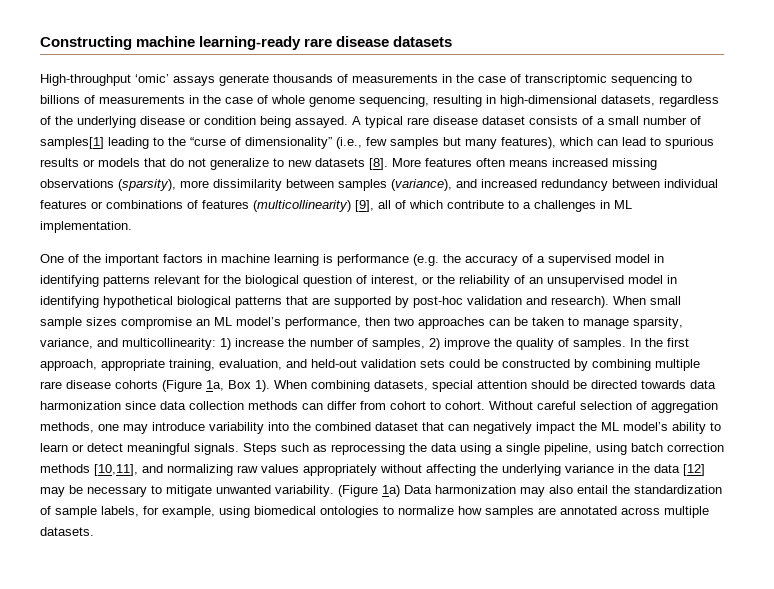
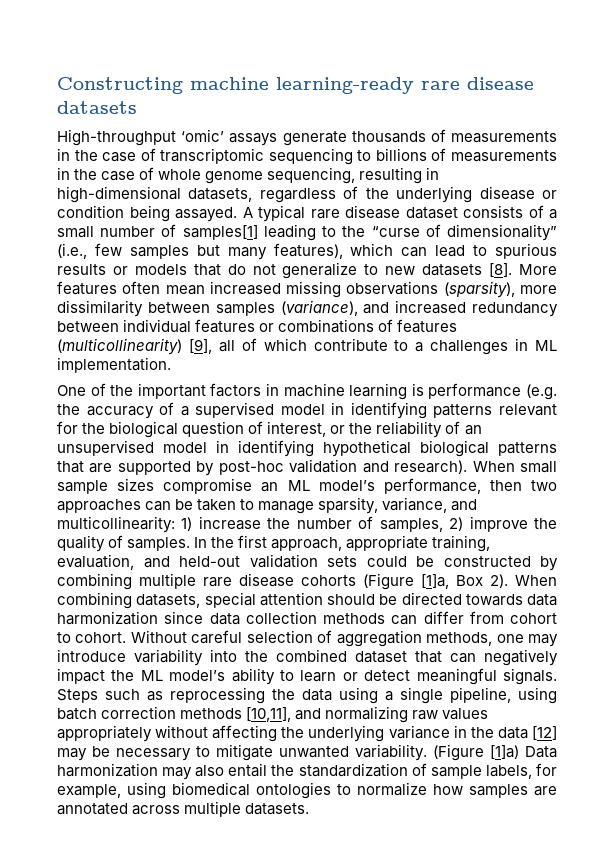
- More features often means increased missing observations (sparsity), more dissimilarity between samples (variance), and increased redundancy between individual features or combinations of features (multicollinearity) [9], all of which contribute to a challenges in ML implementation.
+ More features often mean increased missing observations (sparsity), more dissimilarity between samples (variance), and increased redundancy between individual features or combinations of features (multicollinearity) [9], all of which contribute to a challenges in ML implementation.
- In the first approach, appropriate training, evaluation, and held-out validation sets could be constructed by combining multiple rare disease cohorts (Figure 1a, Box 1).
+ In the first approach, appropriate training, evaluation, and held-out validation sets could be constructed by combining multiple rare disease cohorts (Figure [1]a, Box 2).
- (Figure 1a) Data harmonization may also entail the standardization of sample labels, for example, using biomedical ontologies to normalize how samples are annotated across multiple datasets.
+ (Figure [1]a) Data harmonization may also entail the standardization of sample labels, for example, using biomedical ontologies to normalize how samples are annotated across multiple datasets.

